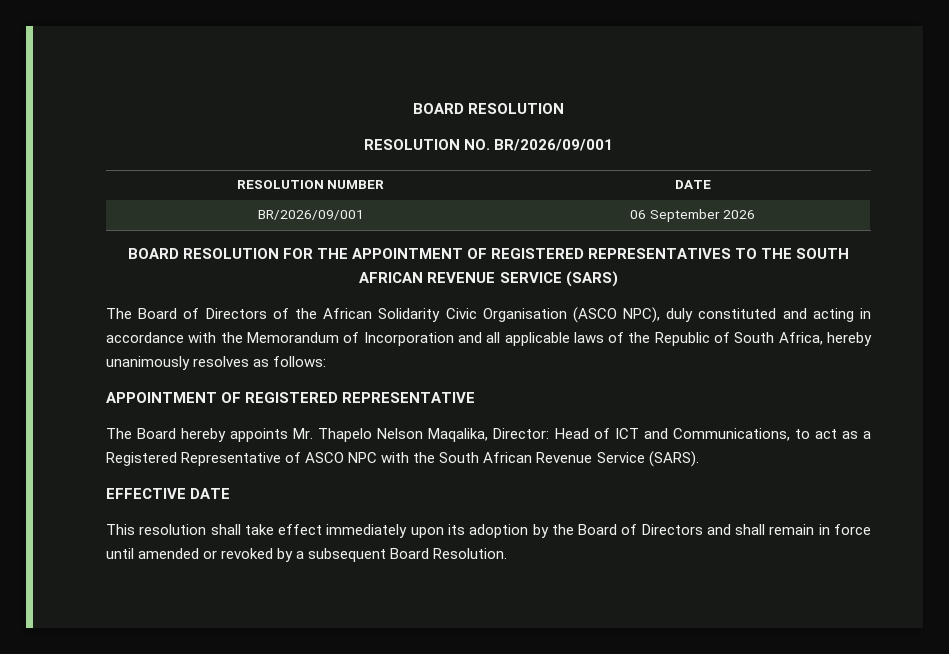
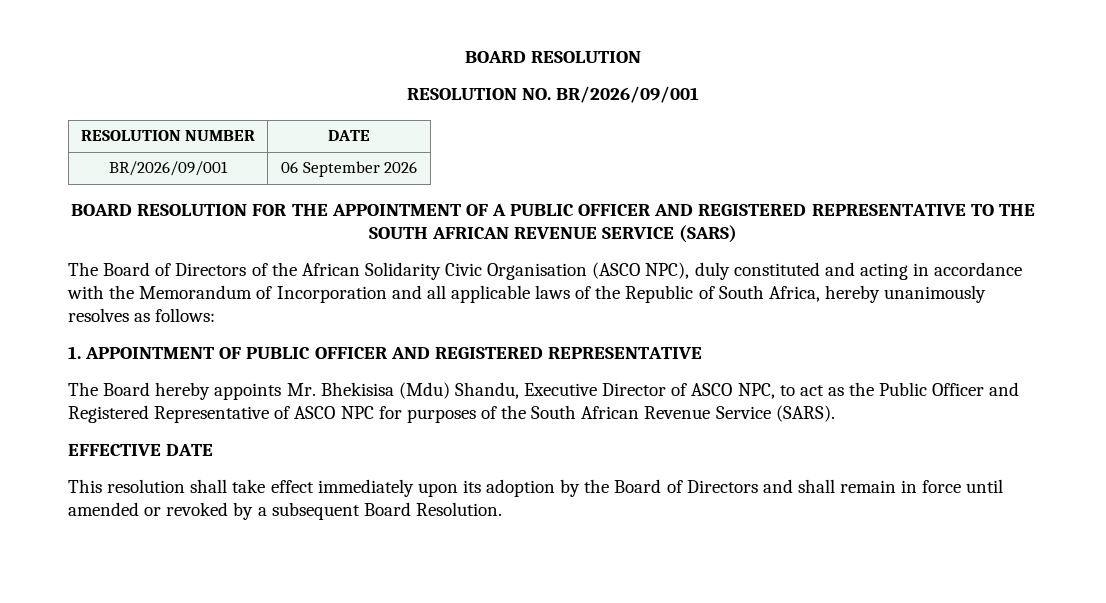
- BOARD RESOLUTION FOR THE APPOINTMENT OF REGISTERED REPRESENTATIVES TO THE SOUTH AFRICAN REVENUE SERVICE (SARS)
+ BOARD RESOLUTION FOR THE APPOINTMENT OF A PUBLIC OFFICER AND REGISTERED REPRESENTATIVE TO THE SOUTH AFRICAN REVENUE SERVICE (SARS)
- APPOINTMENT OF REGISTERED REPRESENTATIVE
+ 1. APPOINTMENT OF PUBLIC OFFICER AND REGISTERED REPRESENTATIVE
- The Board hereby appoints Mr. Thapelo Nelson Maqalika, Director: Head of ICT and Communications, to act as a Registered Representative of ASCO NPC with the South African Revenue Service (SARS).
+ The Board hereby appoints Mr. Bhekisisa (Mdu) Shandu, Executive Director of ASCO NPC, to act as the Public Officer and Registered Representative of ASCO NPC for purposes of the South African Revenue Service (SARS).

